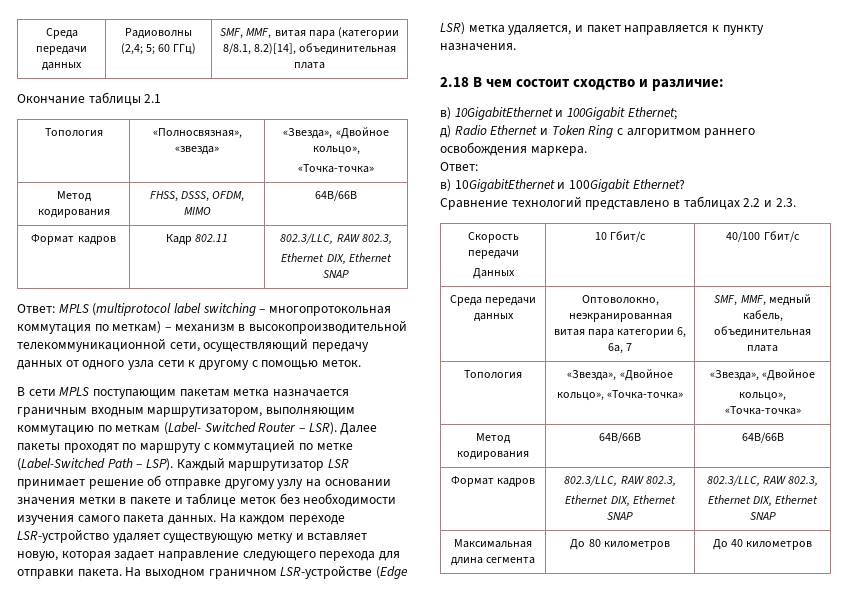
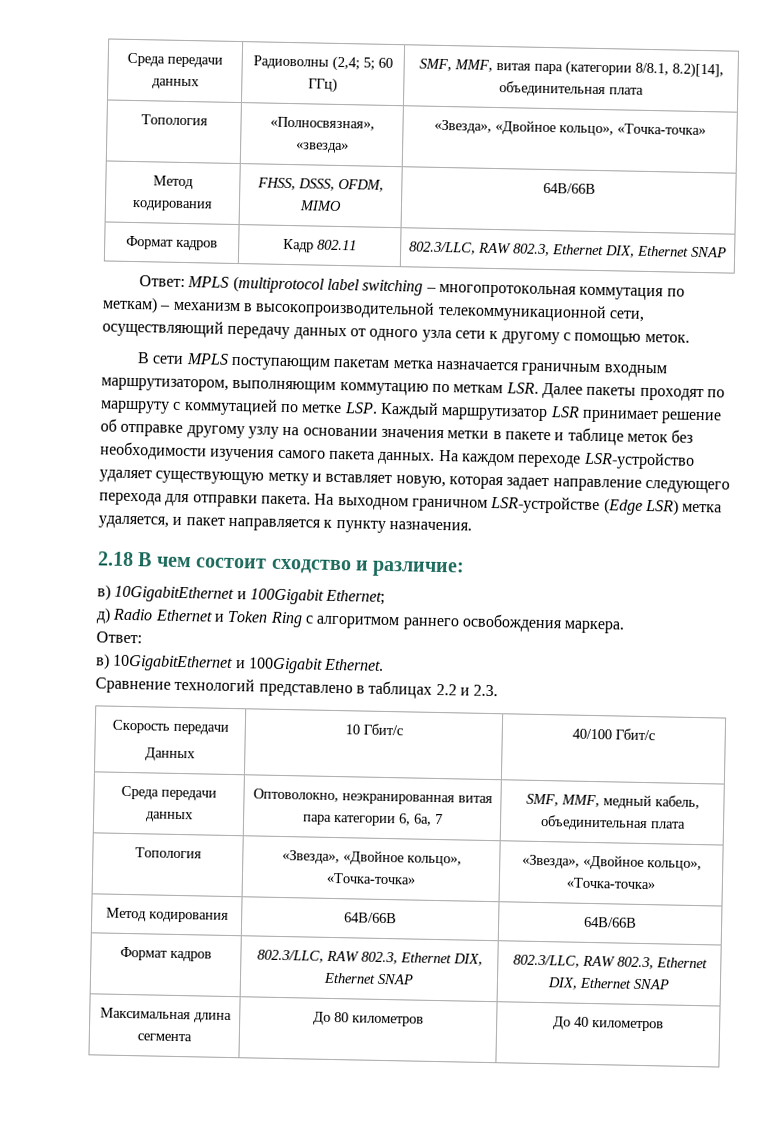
- Окончание таблицы 2.1
- Топология | «Полносвязная», «звезда» | «Звезда», «Двойное кольцо»,
- «Точка-точка»
+ Топология | «Полносвязная», «звезда» | «Звезда», «Двойное кольцо», «Точка-точка»
- Формат кадров | Кадр 802.11 | 802.3/LLC, RAW 802.3,
- Ethernet DIX, Ethernet SNAP
+ Формат кадров | Кадр 802.11 | 802.3/LLC, RAW 802.3, Ethernet DIX, Ethernet SNAP
- В сети MPLS поступающим пакетам метка назначается граничным входным маршрутизатором, выполняющим коммутацию по меткам (Label- Switched Router – LSR). Далее пакеты проходят по маршруту с коммутацией по метке (Label-Switched Path – LSP). Каждый маршрутизатор LSR принимает решение об отправке другому узлу на основании значения метки в пакете и таблице меток без необходимости изучения самого пакета данных.
+ В сети MPLS поступающим пакетам метка назначается граничным входным маршрутизатором, выполняющим коммутацию по меткам LSR. Далее пакеты проходят по маршруту с коммутацией по метке LSP. Каждый маршрутизатор LSR принимает решение об отправке другому узлу на основании значения метки в пакете и таблице меток без необходимости изучения самого пакета данных.
- в) 10GigabitEthernet и 100Gigabit Ethernet?
+ в) 10GigabitEthernet и 100Gigabit Ethernet.
- Топология | «Звезда», «Двойное
- кольцо», «Точка-точка» | «Звезда», «Двойное
- кольцо», «Точка-точка»
+ Топология | «Звезда», «Двойное кольцо», «Точка-точка» | «Звезда», «Двойное кольцо», «Точка-точка»
- Формат кадров | 802.3/LLC, RAW 802.3,
- Ethernet DIX, Ethernet SNAP | 802.3/LLC, RAW 802.3,
- Ethernet DIX, Ethernet SNAP
+ Формат кадров | 802.3/LLC, RAW 802.3, Ethernet DIX, Ethernet SNAP | 802.3/LLC, RAW 802.3, Ethernet DIX, Ethernet SNAP

